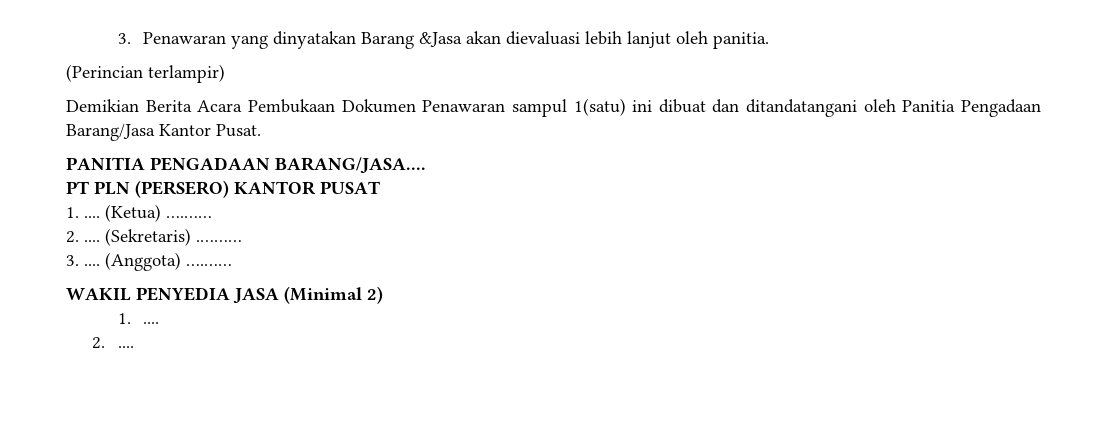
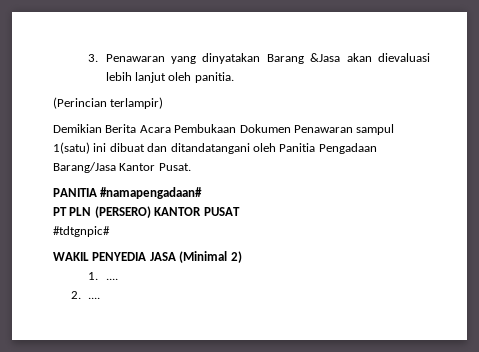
- PANITIA PENGADAAN BARANG/JASA....
+ PANITIA #namapengadaan#
- 1. .... (Ketua) ….……
- 2. .... (Sekretaris) .………
- 3. .... (Anggota) ….……
+ #tdtgnpic#

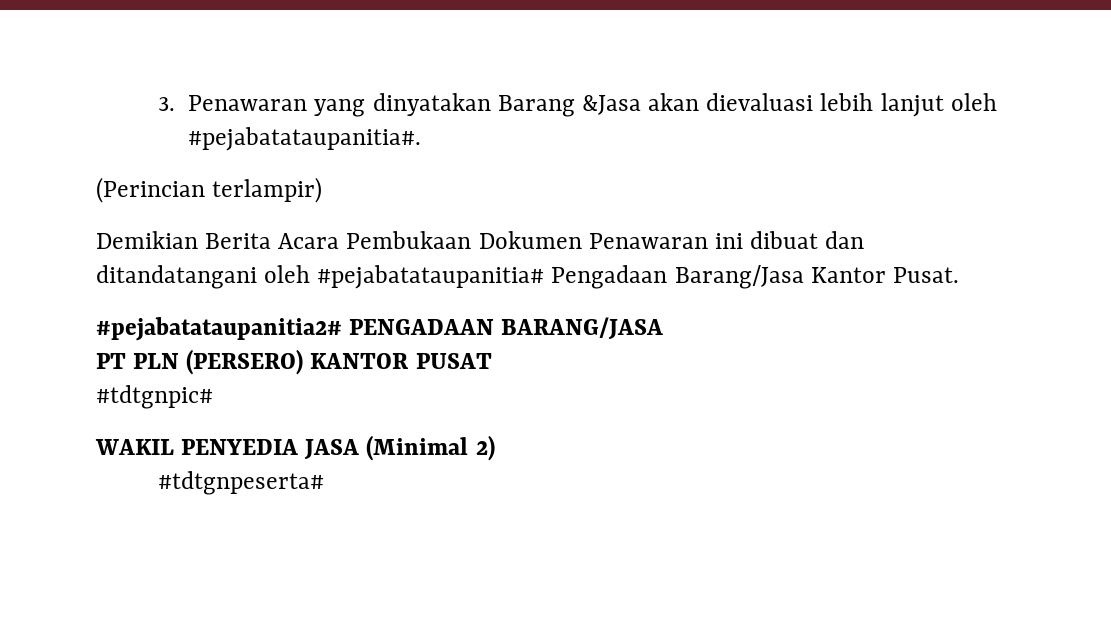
- 3. Penawaran yang dinyatakan Barang &Jasa akan dievaluasi lebih lanjut oleh panitia.
+ 3. Penawaran yang dinyatakan Barang &Jasa akan dievaluasi lebih lanjut oleh #pejabatataupanitia#.
- Demikian Berita Acara Pembukaan Dokumen Penawaran sampul 1(satu) ini dibuat dan ditandatangani oleh Panitia Pengadaan Barang/Jasa Kantor Pusat.
+ Demikian Berita Acara Pembukaan Dokumen Penawaran ini dibuat dan ditandatangani oleh #pejabatataupanitia# Pengadaan Barang/Jasa Kantor Pusat.
- PANITIA #namapengadaan#
+ #pejabatataupanitia2# PENGADAAN BARANG/JASA
- 1. ....
- 2. ....
+ #tdtgnpeserta#

